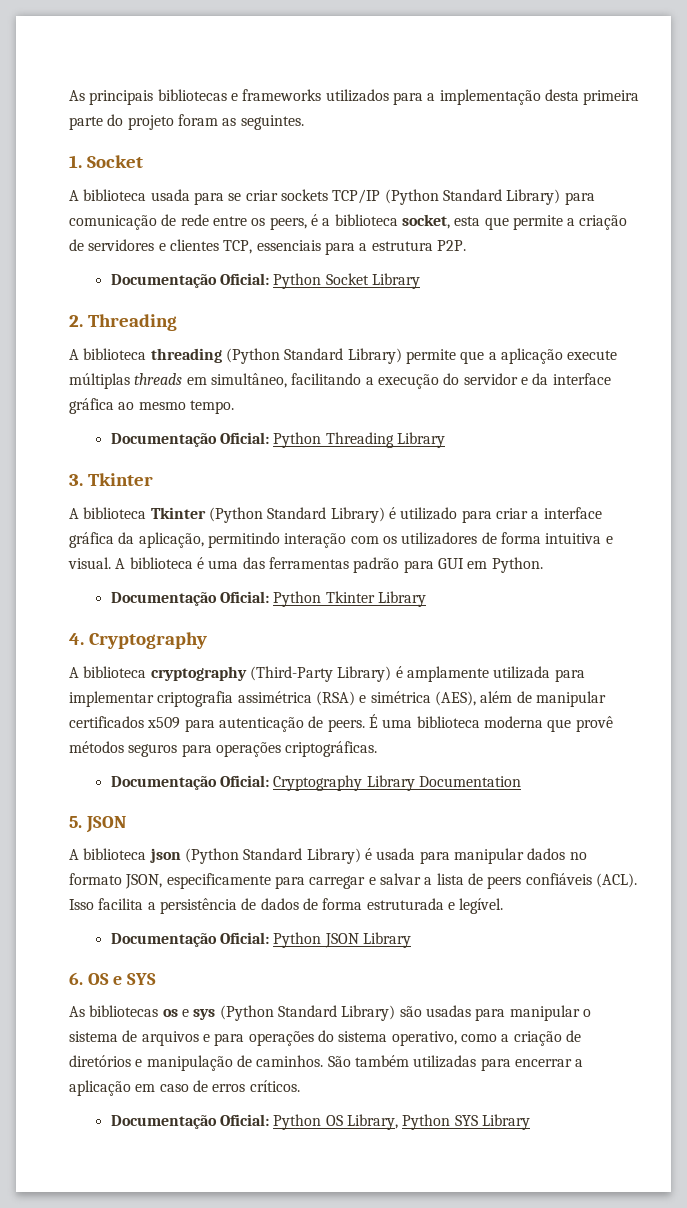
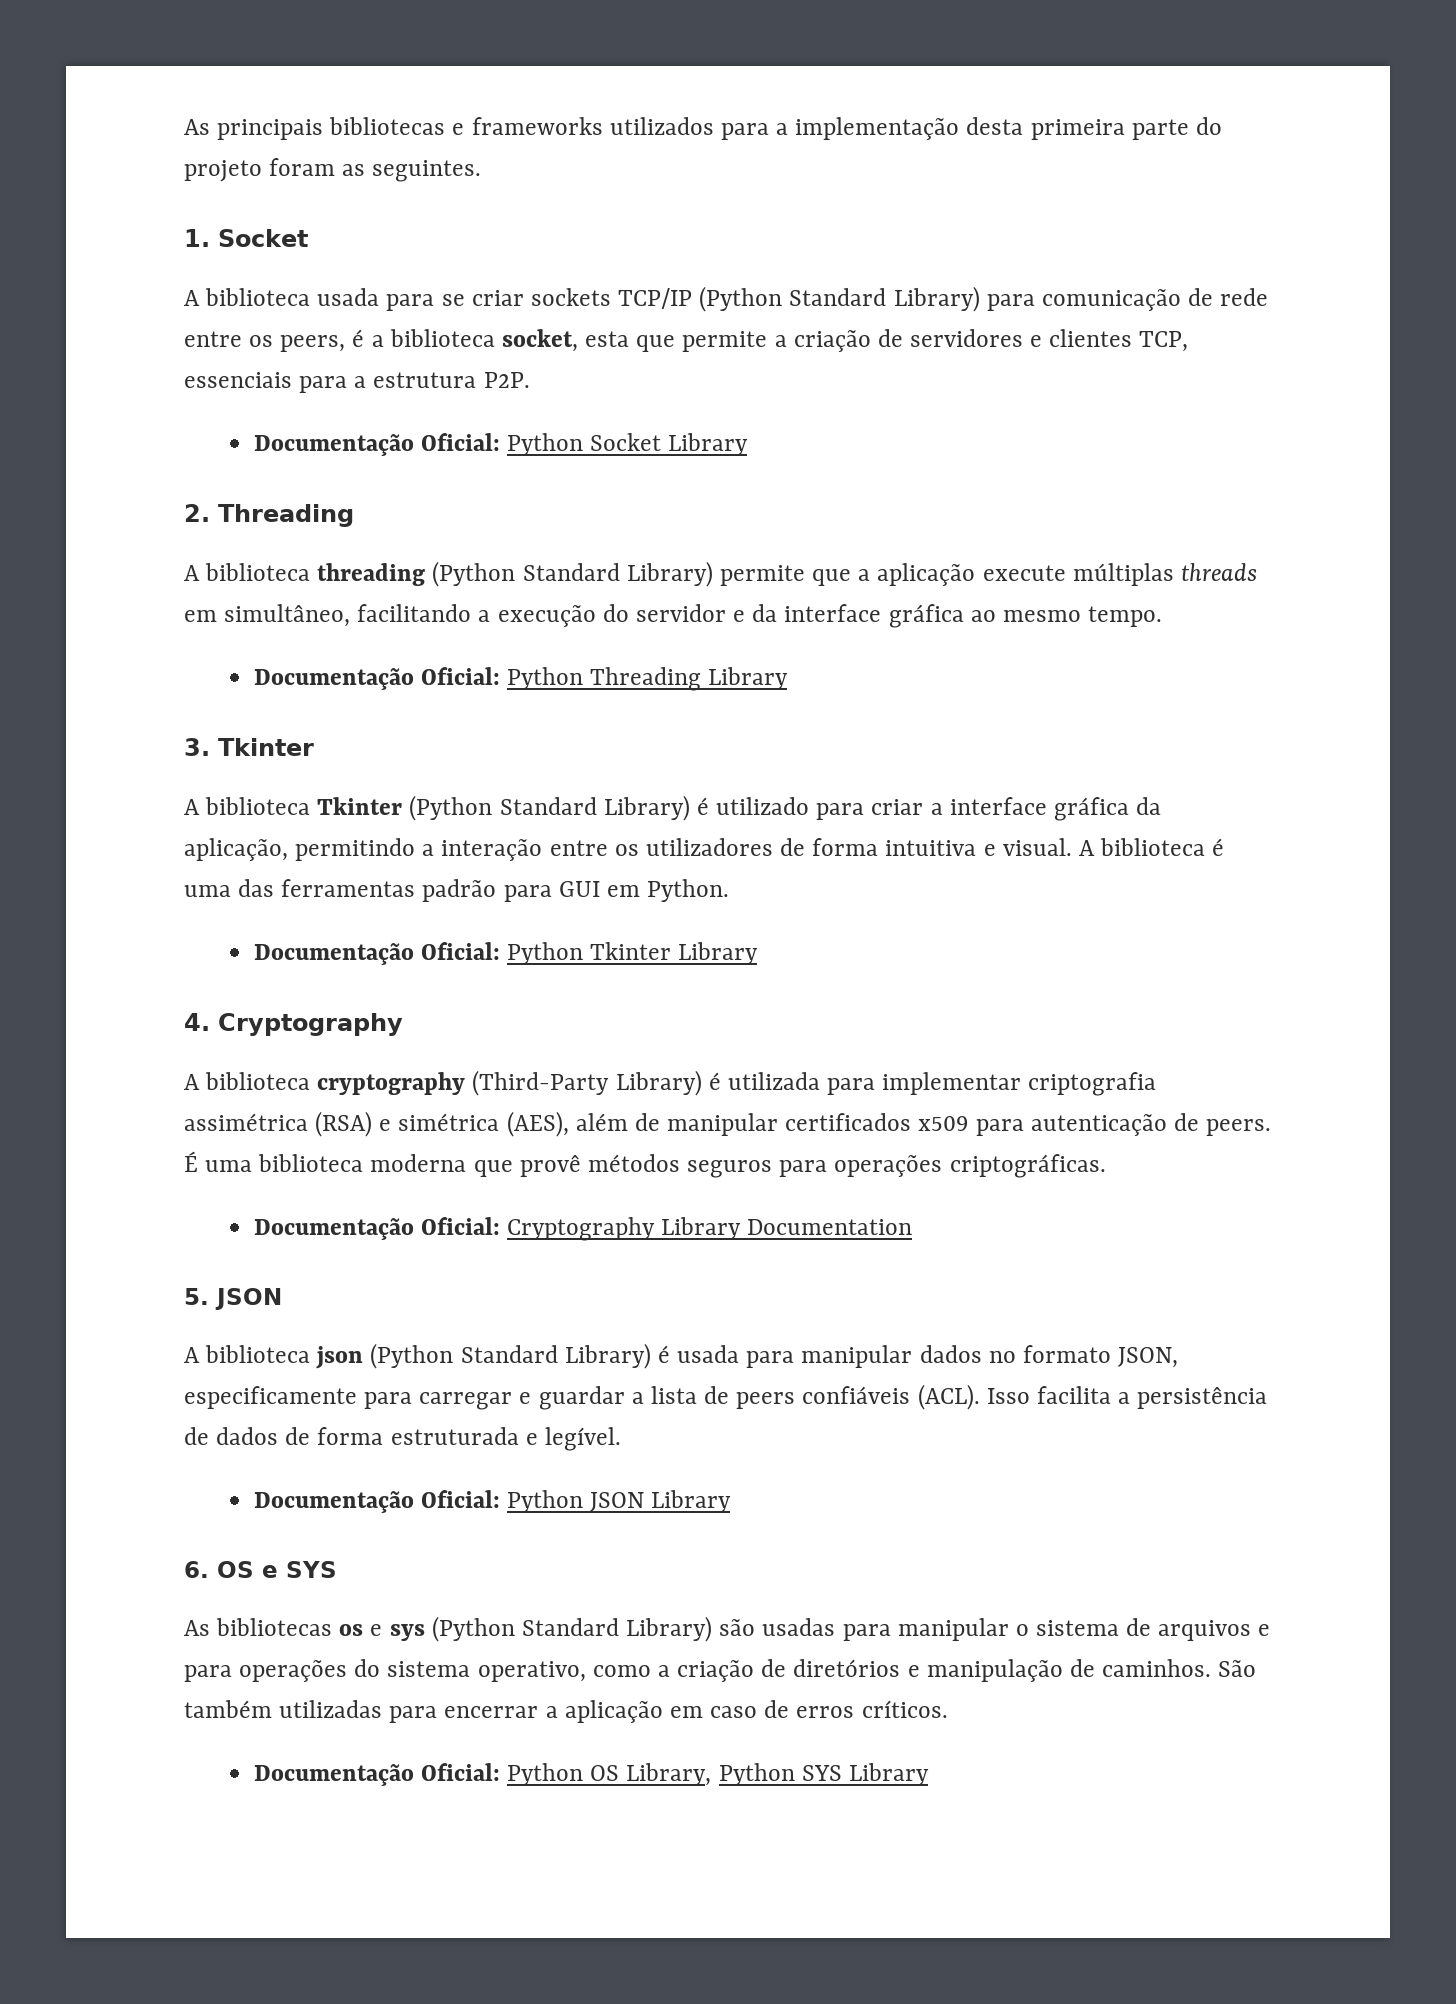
- A biblioteca Tkinter (Python Standard Library) é utilizado para criar a interface gráfica da aplicação, permitindo interação com os utilizadores de forma intuitiva e visual.
+ A biblioteca Tkinter (Python Standard Library) é utilizado para criar a interface gráfica da aplicação, permitindo a interação entre os utilizadores de forma intuitiva e visual.
- A biblioteca cryptography (Third-Party Library) é amplamente utilizada para implementar criptografia assimétrica (RSA) e simétrica (AES), além de manipular certificados x509 para autenticação de peers.
+ A biblioteca cryptography (Third-Party Library) é utilizada para implementar criptografia assimétrica (RSA) e simétrica (AES), além de manipular certificados x509 para autenticação de peers.
- A biblioteca json (Python Standard Library) é usada para manipular dados no formato JSON, especificamente para carregar e salvar a lista de peers confiáveis (ACL).
+ A biblioteca json (Python Standard Library) é usada para manipular dados no formato JSON, especificamente para carregar e guardar a lista de peers confiáveis (ACL).

